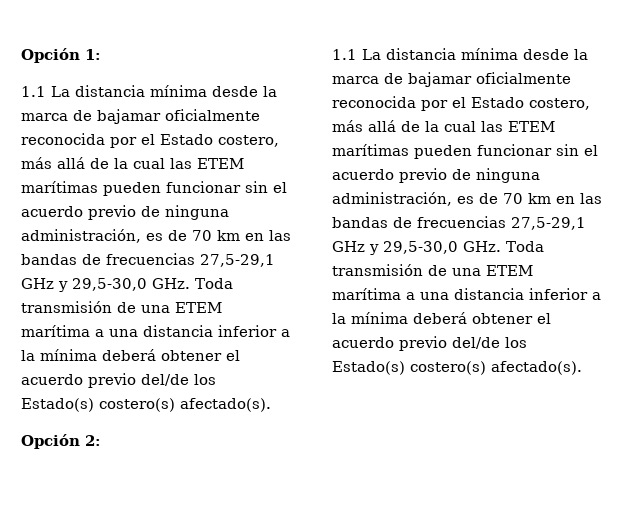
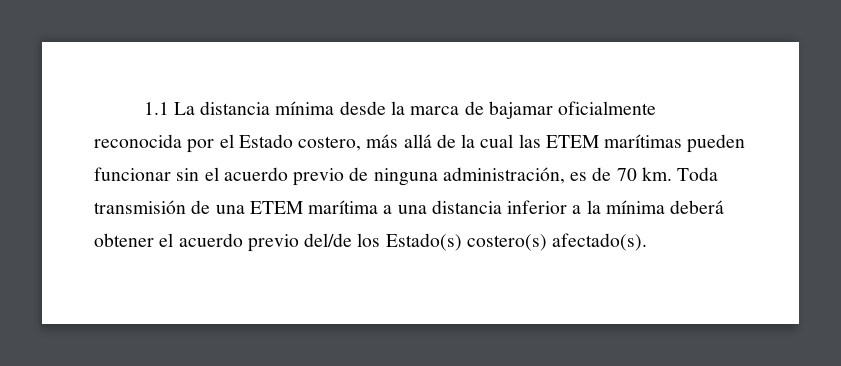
- Opción 1:
- 1.1 La distancia mínima desde la marca de bajamar oficialmente reconocida por el Estado costero, más allá de la cual las ETEM marítimas pueden funcionar sin el acuerdo previo de ninguna administración, es de 70 km en las bandas de frecuencias 27,5-29,1 GHz y 29,5-30,0 GHz. Toda transmisión de una ETEM marítima a una distancia inferior a la mínima deberá obtener el acuerdo previo del/de los Estado(s) costero(s) afectado(s).
+ 1.1 La distancia mínima desde la marca de bajamar oficialmente reconocida por el Estado costero, más allá de la cual las ETEM marítimas pueden funcionar sin el acuerdo previo de ninguna administración, es de 70 km. Toda transmisión de una ETEM marítima a una distancia inferior a la mínima deberá obtener el acuerdo previo del/de los Estado(s) costero(s) afectado(s).
- Opción 2:
- 1.1 La distancia mínima desde la marca de bajamar oficialmente reconocida por el Estado costero, más allá de la cual las ETEM marítimas pueden funcionar sin el acuerdo previo de ninguna administración, es de 70 km en las bandas de frecuencias 27,5-29,1 GHz y 29,5-30,0 GHz. Toda transmisión de una ETEM marítima a una distancia inferior a la mínima deberá obtener el acuerdo previo del/de los Estado(s) costero(s) afectado(s).

